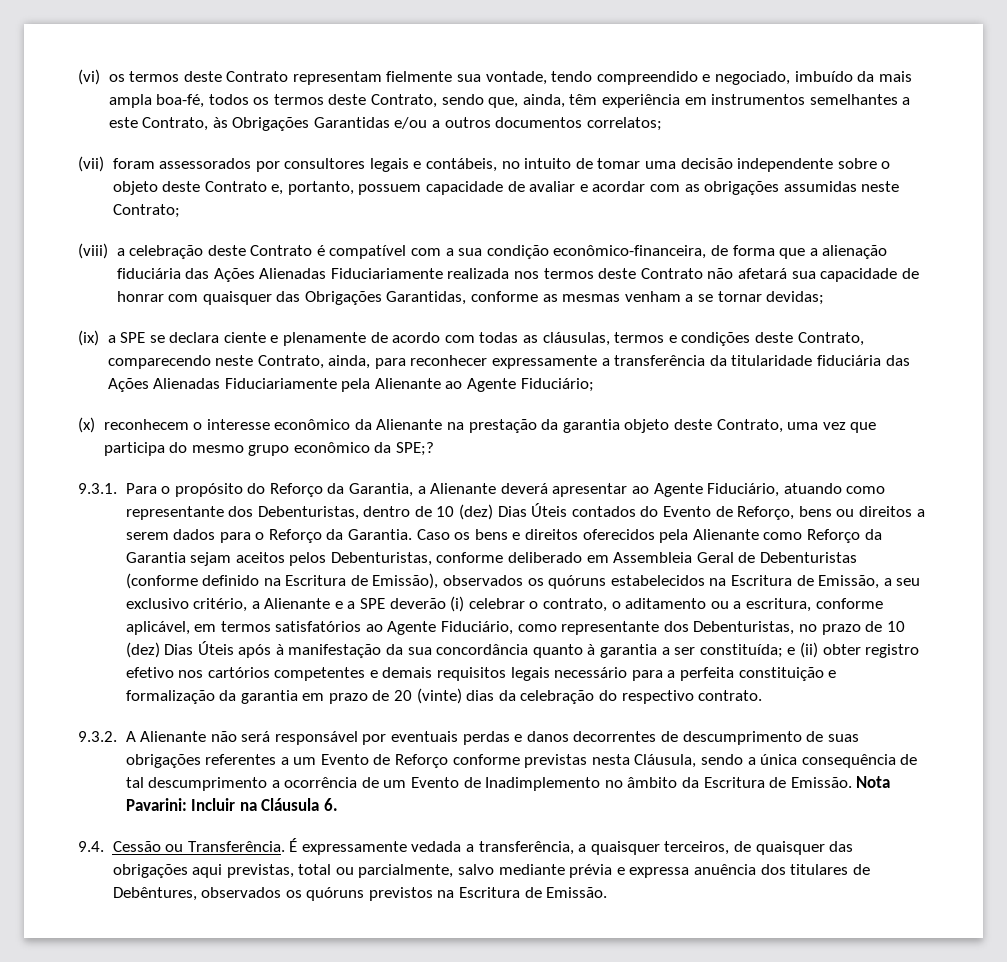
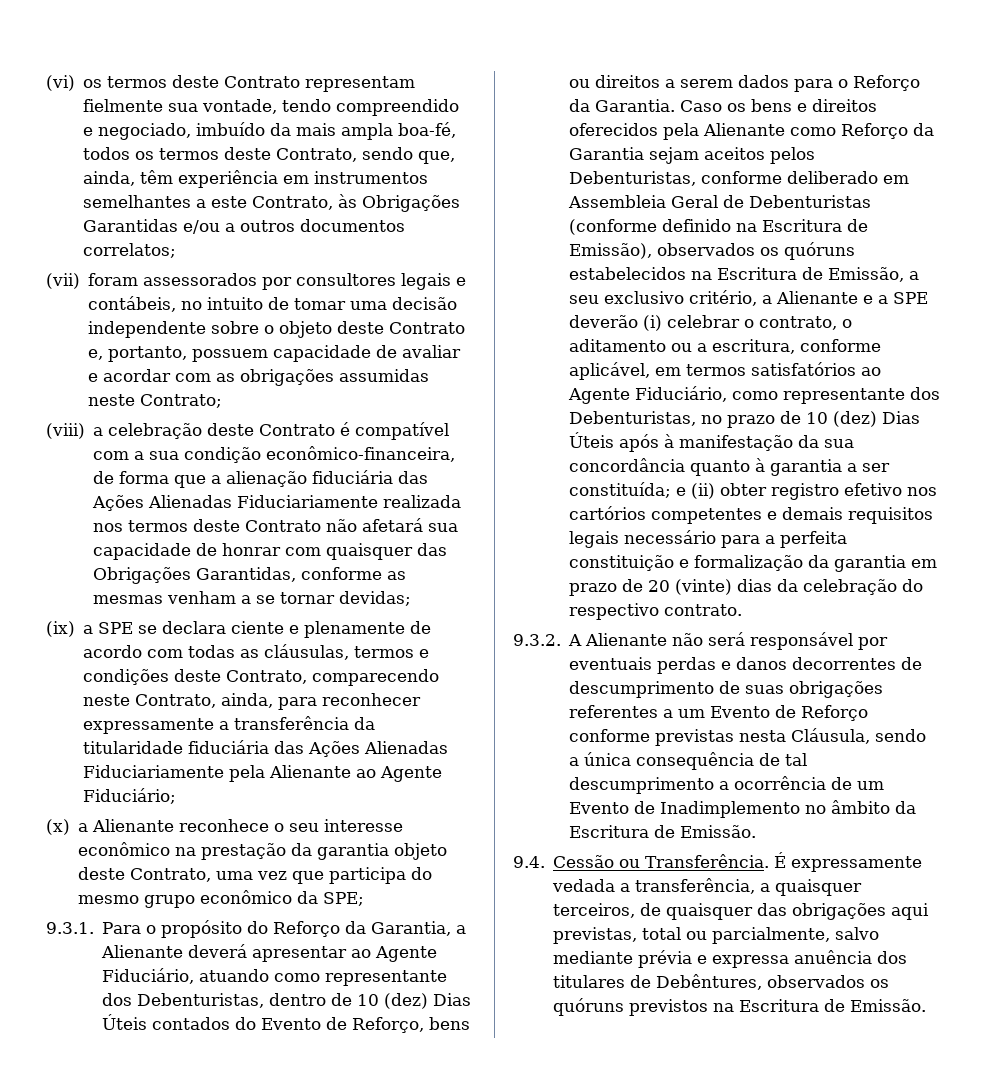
- (x) reconhecem o interesse econômico da Alienante na prestação da garantia objeto deste Contrato, uma vez que participa do mesmo grupo econômico da SPE;?
+ (x) a Alienante reconhece o seu interesse econômico na prestação da garantia objeto deste Contrato, uma vez que participa do mesmo grupo econômico da SPE;
- Nota Pavarini: Incluir na Cláusula 6.

